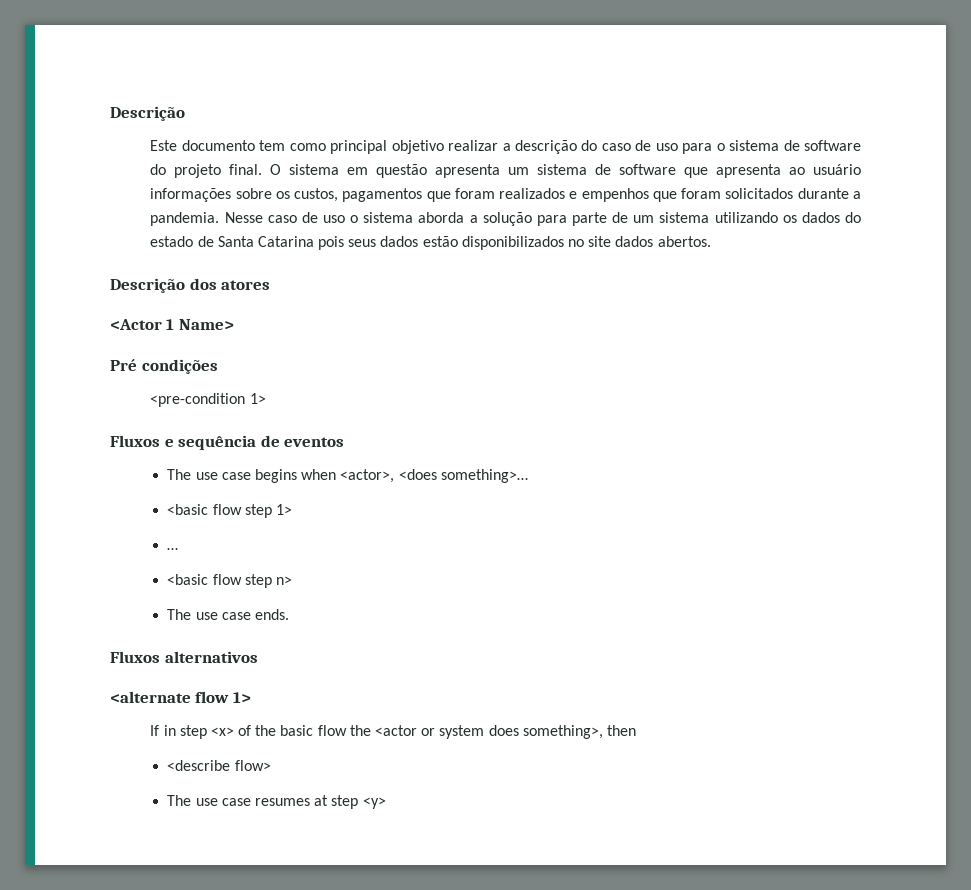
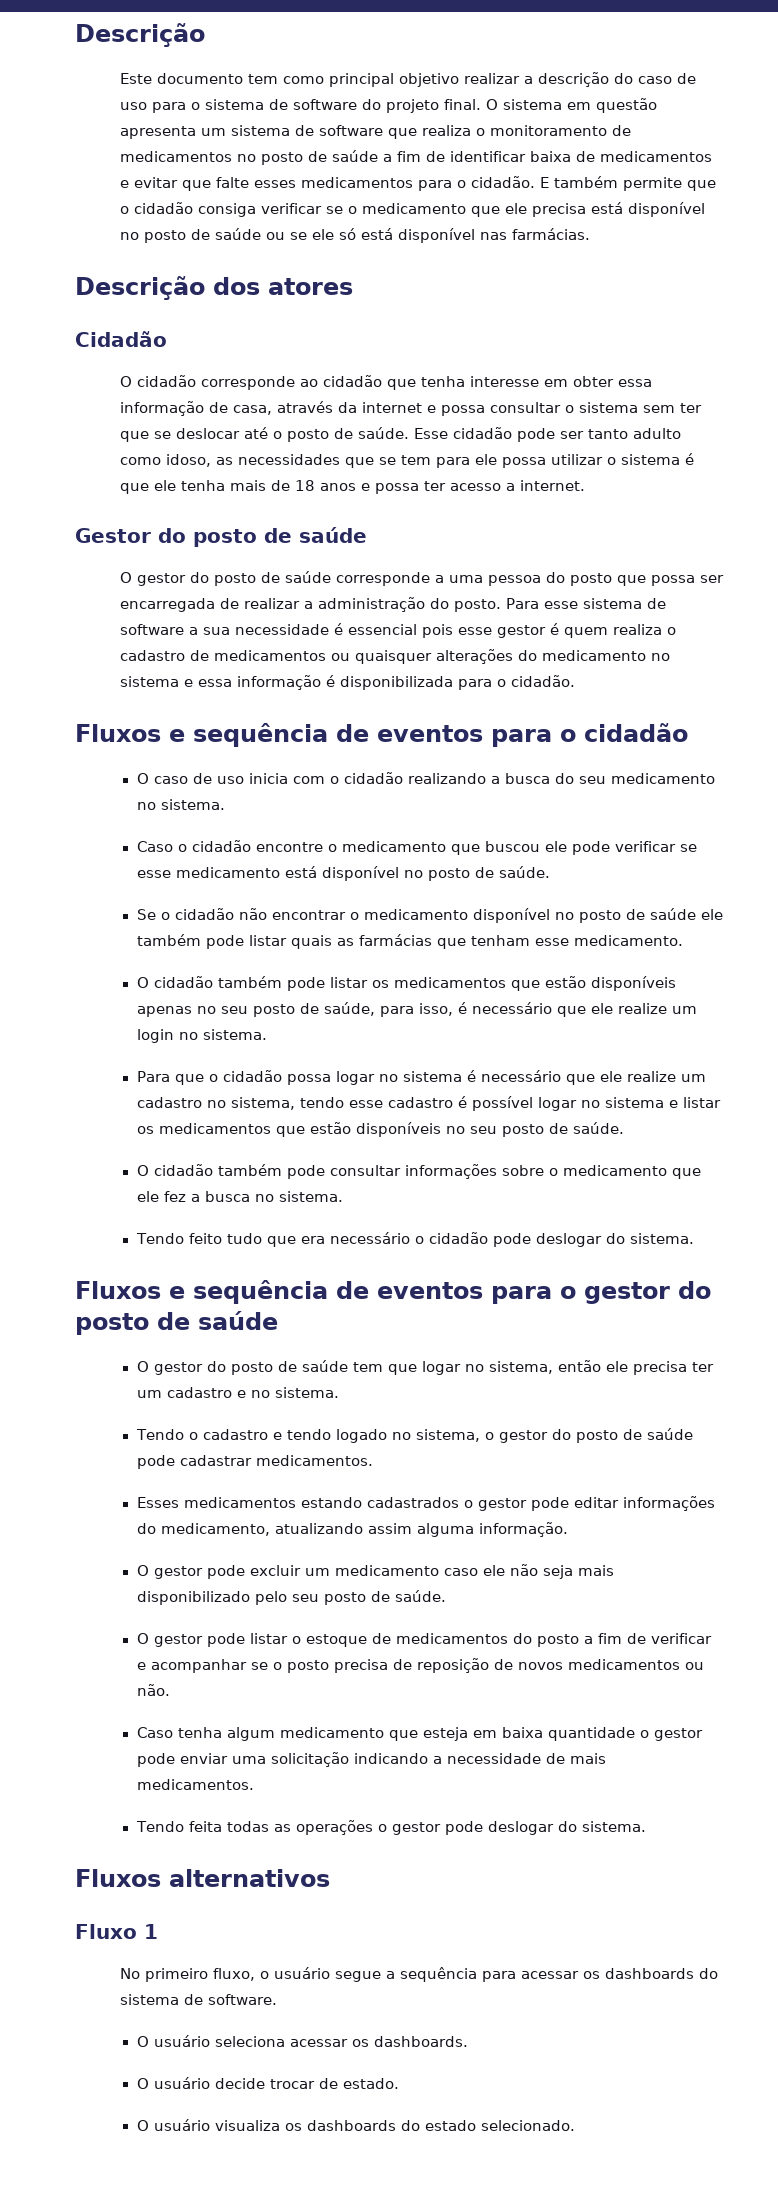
- O sistema em questão apresenta um sistema de software que apresenta ao usuário informações sobre os custos, pagamentos que foram realizados e empenhos que foram solicitados durante a pandemia. Nesse caso de uso o sistema aborda a solução para parte de um sistema utilizando os dados do estado de Santa Catarina pois seus dados estão disponibilizados no site dados abertos.
+ O sistema em questão apresenta um sistema de software que realiza o monitoramento de medicamentos no posto de saúde a fim de identificar baixa de medicamentos e evitar que falte esses medicamentos para o cidadão. E também permite que o cidadão consiga verificar se o medicamento que ele precisa está disponível no posto de saúde ou se ele só está disponível nas farmácias.
  Descrição dos atores
- <Actor 1 Name>
- Pré condições
- <pre-condition 1>
- Fluxos e sequência de eventos
- The use case begins when <actor>, <does something>…
- <basic flow step 1>
- …
- <basic flow step n>
- The use case ends.
+ Cidadão
+ O cidadão corresponde ao cidadão que tenha interesse em obter essa informação de casa, através da internet e possa consultar o sistema sem ter que se deslocar até o posto de saúde. Esse cidadão pode ser tanto adulto como idoso, as necessidades que se tem para ele possa utilizar o sistema é que ele tenha mais de 18 anos e possa ter acesso a internet.
+ Gestor do posto de saúde
+ O gestor do posto de saúde corresponde a uma pessoa do posto que possa ser encarregada de realizar a administração do posto. Para esse sistema de software a sua necessidade é essencial pois esse gestor é quem realiza o cadastro de medicamentos ou quaisquer alterações do medicamento no sistema e essa informação é disponibilizada para o cidadão.
+ Fluxos e sequência de eventos para o cidadão
+ O caso de uso inicia com o cidadão realizando a busca do seu medicamento no sistema.
+ Caso o cidadão encontre o medicamento que buscou ele pode verificar se esse medicamento está disponível no posto de saúde.
+ Se o cidadão não encontrar o medicamento disponível no posto de saúde ele também pode listar quais as farmácias que tenham esse medicamento.
+ O cidadão também pode listar os medicamentos que estão disponíveis apenas no seu posto de saúde, para isso, é necessário que ele realize um login no sistema.
+ Para que o cidadão possa logar no sistema é necessário que ele realize um cadastro no sistema, tendo esse cadastro é possível logar no sistema e listar os medicamentos que estão disponíveis no seu posto de saúde.
+ O cidadão também pode consultar informações sobre o medicamento que ele fez a busca no sistema.
+ Tendo feito tudo que era necessário o cidadão pode deslogar do sistema.
+ Fluxos e sequência de eventos para o gestor do posto de saúde
+ O gestor do posto de saúde tem que logar no sistema, então ele precisa ter um cadastro e no sistema.
+ Tendo o cadastro e tendo logado no sistema, o gestor do posto de saúde pode cadastrar medicamentos.
+ Esses medicamentos estando cadastrados o gestor pode editar informações do medicamento, atualizando assim alguma informação.
+ O gestor pode excluir um medicamento caso ele não seja mais disponibilizado pelo seu posto de saúde.
+ O gestor pode listar o estoque de medicamentos do posto a fim de verificar e acompanhar se o posto precisa de reposição de novos medicamentos ou não.
+ Caso tenha algum medicamento que esteja em baixa quantidade o gestor pode enviar uma solicitação indicando a necessidade de mais medicamentos.
+ Tendo feita todas as operações o gestor pode deslogar do sistema.
  Fluxos alternativos
- <alternate flow 1>
- If in step <x> of the basic flow the <actor or system does something>, then
- <describe flow>
- The use case resumes at step <y>
+ Fluxo 1
+ No primeiro fluxo, o usuário segue a sequência para acessar os dashboards do sistema de software.
+ O usuário seleciona acessar os dashboards.
+ O usuário decide trocar de estado.
+ O usuário visualiza os dashboards do estado selecionado.

